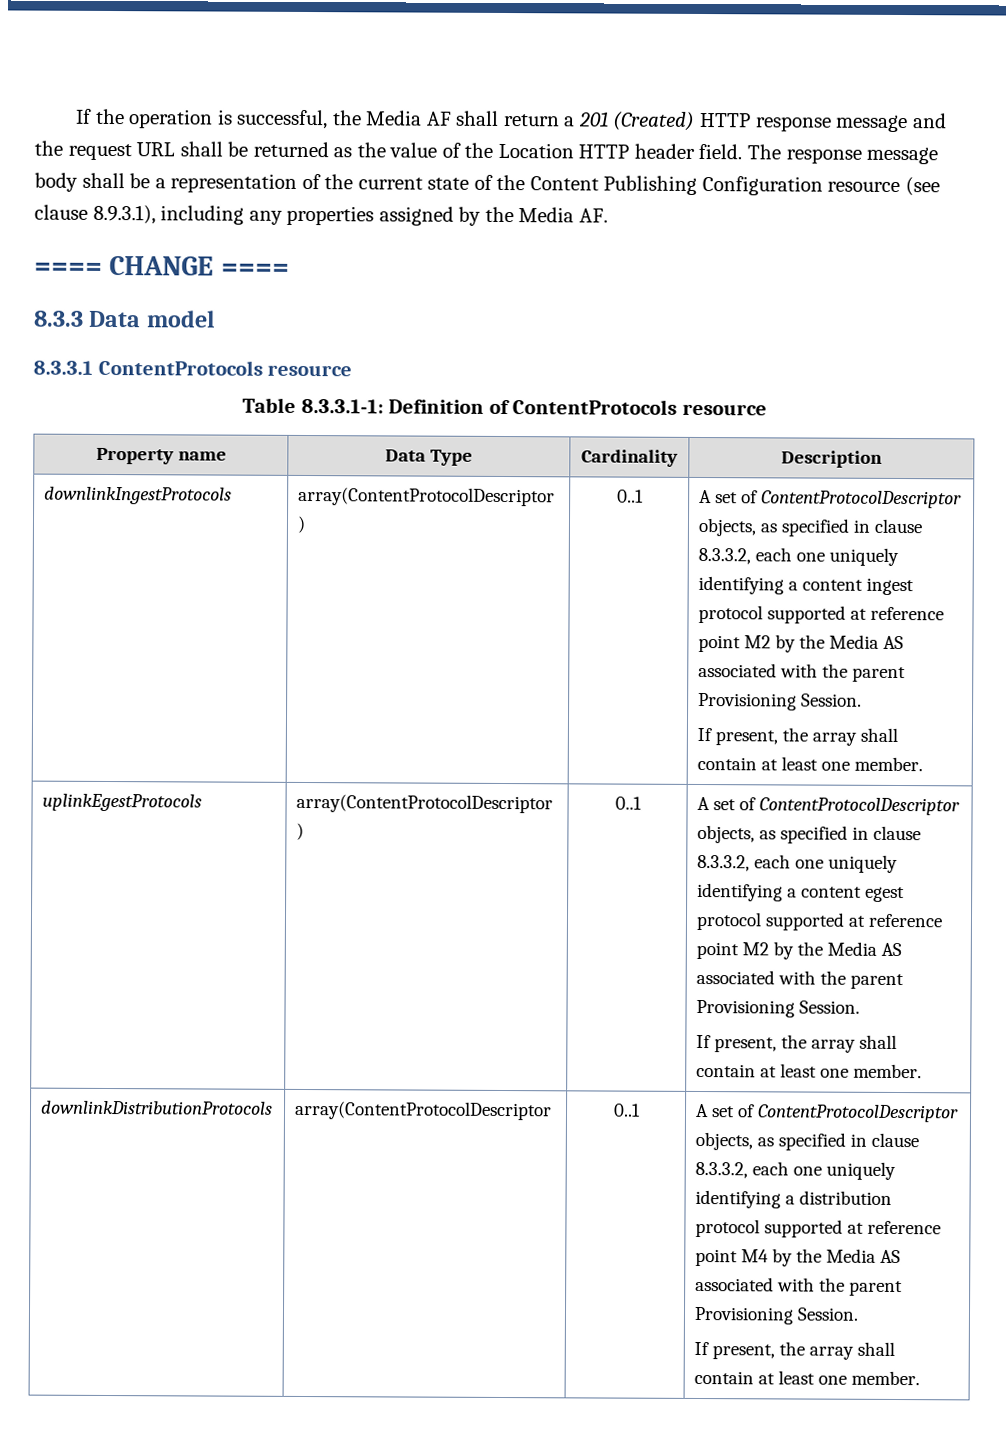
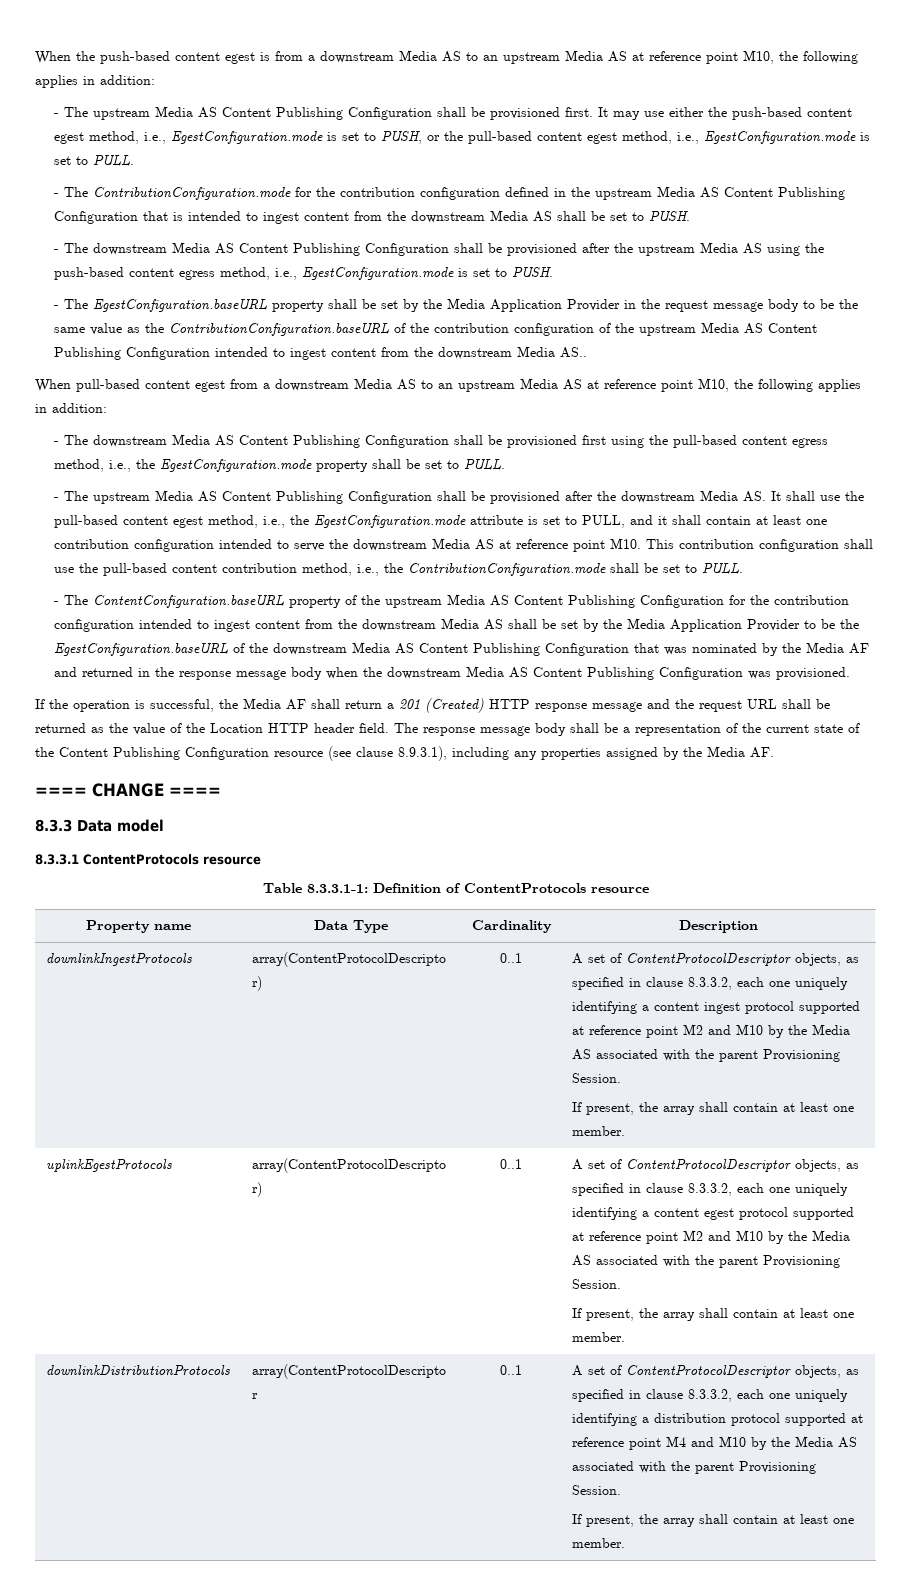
+ When the push-based content egest is from a downstream Media AS to an upstream Media AS at reference point M10, the following applies in addition:
+ - The upstream Media AS Content Publishing Configuration shall be provisioned first. It may use either the push-based content egest method, i.e., EgestConfiguration.mode is set to PUSH, or the pull-based content egest method, i.e., EgestConfiguration.mode is set to PULL.
+ - The ContributionConfiguration.mode for the contribution configuration defined in the upstream Media AS Content Publishing Configuration that is intended to ingest content from the downstream Media AS shall be set to PUSH.
+ - The downstream Media AS Content Publishing Configuration shall be provisioned after the upstream Media AS using the push-based content egress method, i.e., EgestConfiguration.mode is set to PUSH.
+ - The EgestConfiguration.baseURL property shall be set by the Media Application Provider in the request message body to be the same value as the ContributionConfiguration.baseURL of the contribution configuration of the upstream Media AS Content Publishing Configuration intended to ingest content from the downstream Media AS..
+ When pull-based content egest from a downstream Media AS to an upstream Media AS at reference point M10, the following applies in addition:
+ - The downstream Media AS Content Publishing Configuration shall be provisioned first using the pull-based content egress method, i.e., the EgestConfiguration.mode property shall be set to PULL.
+ - The upstream Media AS Content Publishing Configuration shall be provisioned after the downstream Media AS. It shall use the pull-based content egest method, i.e., the EgestConfiguration.mode attribute is set to PULL, and it shall contain at least one contribution configuration intended to serve the downstream Media AS at reference point M10. This contribution configuration shall use the pull-based content contribution method, i.e., the ContributionConfiguration.mode shall be set to PULL.
+ - The ContentConfiguration.baseURL property of the upstream Media AS Content Publishing Configuration for the contribution configuration intended to ingest content from the downstream Media AS shall be set by the Media Application Provider to be the EgestConfiguration.baseURL of the downstream Media AS Content Publishing Configuration that was nominated by the Media AF and returned in the response message body when the downstream Media AS Content Publishing Configuration was provisioned.
- A set of ContentProtocolDescriptor objects, as specified in clause 8.3.3.2, each one uniquely identifying a content ingest protocol supported at reference point M2 by the Media AS associated with the parent Provisioning Session.
+ A set of ContentProtocolDescriptor objects, as specified in clause 8.3.3.2, each one uniquely identifying a content ingest protocol supported at reference point M2 and M10 by the Media AS associated with the parent Provisioning Session.
- A set of ContentProtocolDescriptor objects, as specified in clause 8.3.3.2, each one uniquely identifying a content egest protocol supported at reference point M2 by the Media AS associated with the parent Provisioning Session.
+ A set of ContentProtocolDescriptor objects, as specified in clause 8.3.3.2, each one uniquely identifying a content egest protocol supported at reference point M2 and M10 by the Media AS associated with the parent Provisioning Session.
- A set of ContentProtocolDescriptor objects, as specified in clause 8.3.3.2, each one uniquely identifying a distribution protocol supported at reference point M4 by the Media AS associated with the parent Provisioning Session.
+ A set of ContentProtocolDescriptor objects, as specified in clause 8.3.3.2, each one uniquely identifying a distribution protocol supported at reference point M4 and M10 by the Media AS associated with the parent Provisioning Session.

